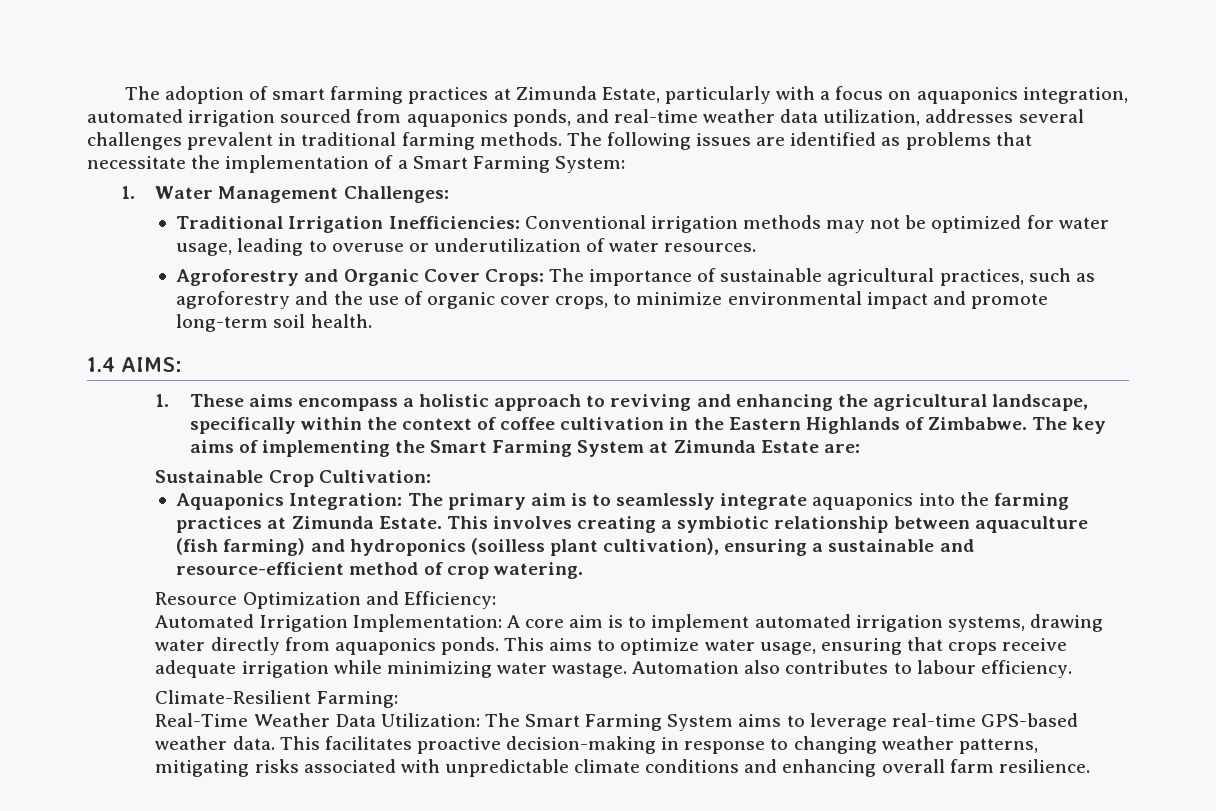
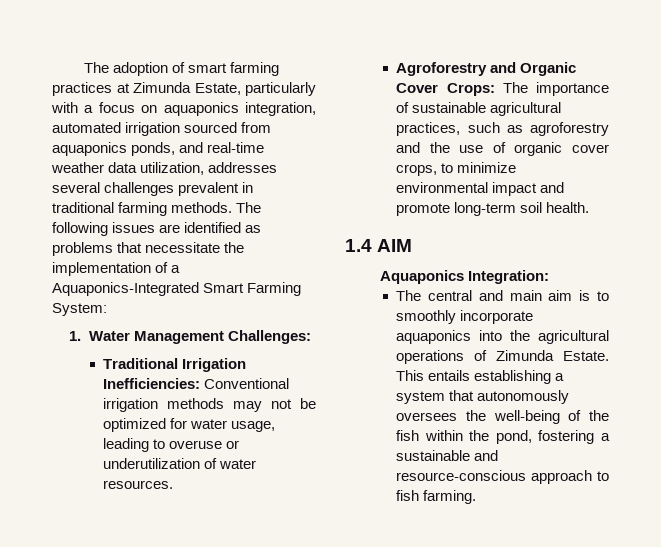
- The following issues are identified as problems that necessitate the implementation of a Smart Farming System:
+ The following issues are identified as problems that necessitate the implementation of a Aquaponics-Integrated Smart Farming System:
- 1.4 AIMS:
- 1. These aims encompass a holistic approach to reviving and enhancing the agricultural landscape, specifically within the context of coffee cultivation in the Eastern Highlands of Zimbabwe. The key aims of implementing the Smart Farming System at Zimunda Estate are:
- Sustainable Crop Cultivation:
- Aquaponics Integration: The primary aim is to seamlessly integrate aquaponics into the farming practices at Zimunda Estate. This involves creating a symbiotic relationship between aquaculture (fish farming) and hydroponics (soilless plant cultivation), ensuring a sustainable and resource-efficient method of crop watering.
- Resource Optimization and Efficiency:
- Automated Irrigation Implementation: A core aim is to implement automated irrigation systems, drawing water directly from aquaponics ponds. This aims to optimize water usage, ensuring that crops receive adequate irrigation while minimizing water wastage. Automation also contributes to labour efficiency.
- Climate-Resilient Farming:
- Real-Time Weather Data Utilization: The Smart Farming System aims to leverage real-time GPS-based weather data. This facilitates proactive decision-making in response to changing weather patterns, mitigating risks associated with unpredictable climate conditions and enhancing overall farm resilience.
+ 1.4 AIM
+ Aquaponics Integration:
+ The central and main aim is to smoothly incorporate aquaponics into the agricultural operations of Zimunda Estate. This entails establishing a system that autonomously oversees the well-being of the fish within the pond, fostering a sustainable and resource-conscious approach to fish farming.

